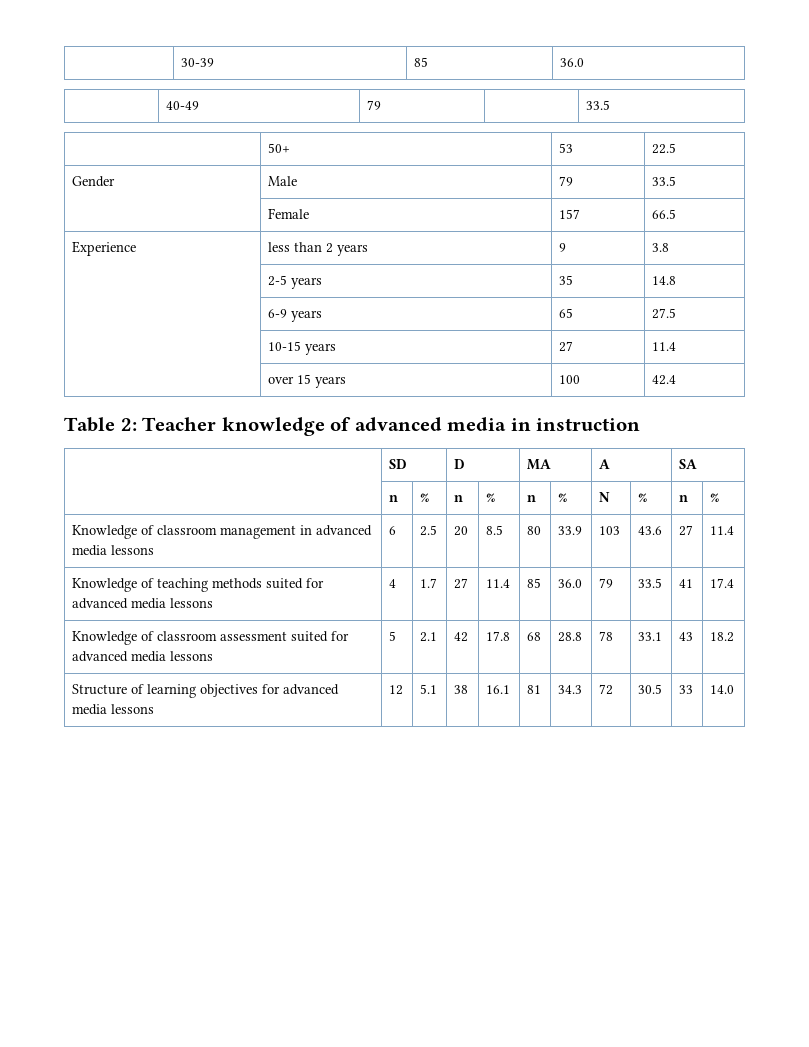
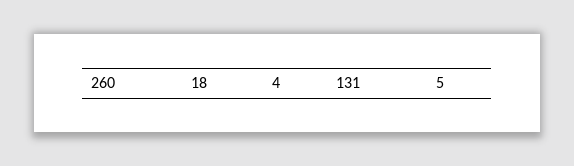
- | 30-39 | 85 | 36.0
- | 40-49 | 79 | | 33.5
- | 50+ | 53 | 22.5
- Gender | Male | 79 | 33.5
- | Female | 157 | 66.5
- Experience | less than 2 years | 9 | 3.8
- | 2-5 years | 35 | 14.8
- | 6-9 years | 65 | 27.5
- | 10-15 years | 27 | 11.4
- | over 15 years | 100 | 42.4
- Table 2: Teacher knowledge of advanced media in instruction
- | SD | D | MA | A | SA
- | n | % | n | % | n | % | N | % | n | %
- Knowledge of classroom management in advanced media lessons | 6 | 2.5 | 20 | 8.5 | 80 | 33.9 | 103 | 43.6 | 27 | 11.4
- Knowledge of teaching methods suited for advanced media lessons | 4 | 1.7 | 27 | 11.4 | 85 | 36.0 | 79 | 33.5 | 41 | 17.4
- Knowledge of classroom assessment suited for advanced media lessons | 5 | 2.1 | 42 | 17.8 | 68 | 28.8 | 78 | 33.1 | 43 | 18.2
- Structure of learning objectives for advanced media lessons | 12 | 5.1 | 38 | 16.1 | 81 | 34.3 | 72 | 30.5 | 33 | 14.0
+ 260 | 18 | 4 | 131 | 5

